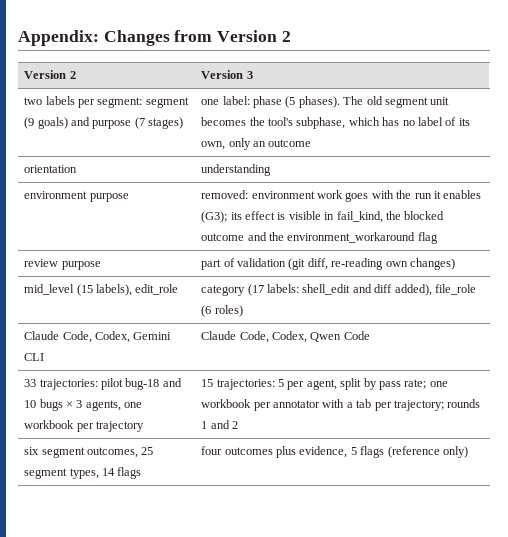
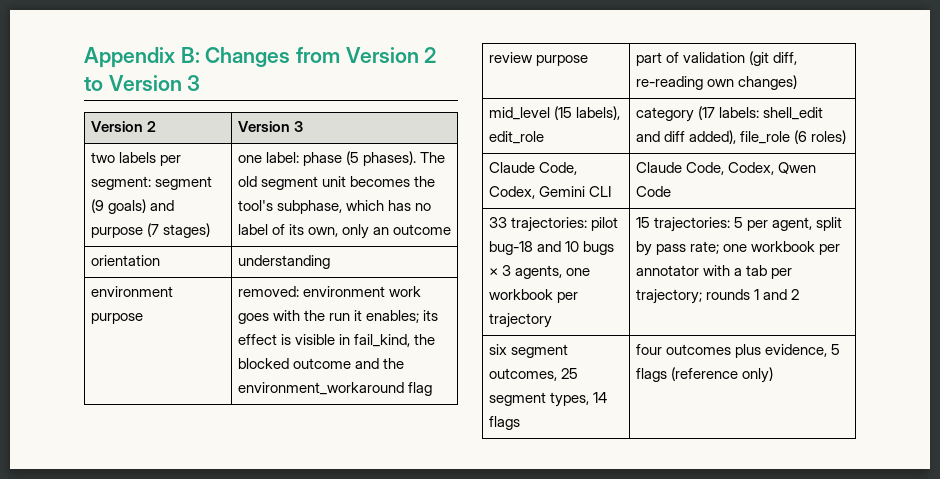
- Appendix: Changes from Version 2
+ Appendix B: Changes from Version 2 to Version 3
- environment purpose | removed: environment work goes with the run it enables (G3); its effect is visible in fail_kind, the blocked outcome and the environment_workaround flag
+ environment purpose | removed: environment work goes with the run it enables; its effect is visible in fail_kind, the blocked outcome and the environment_workaround flag

